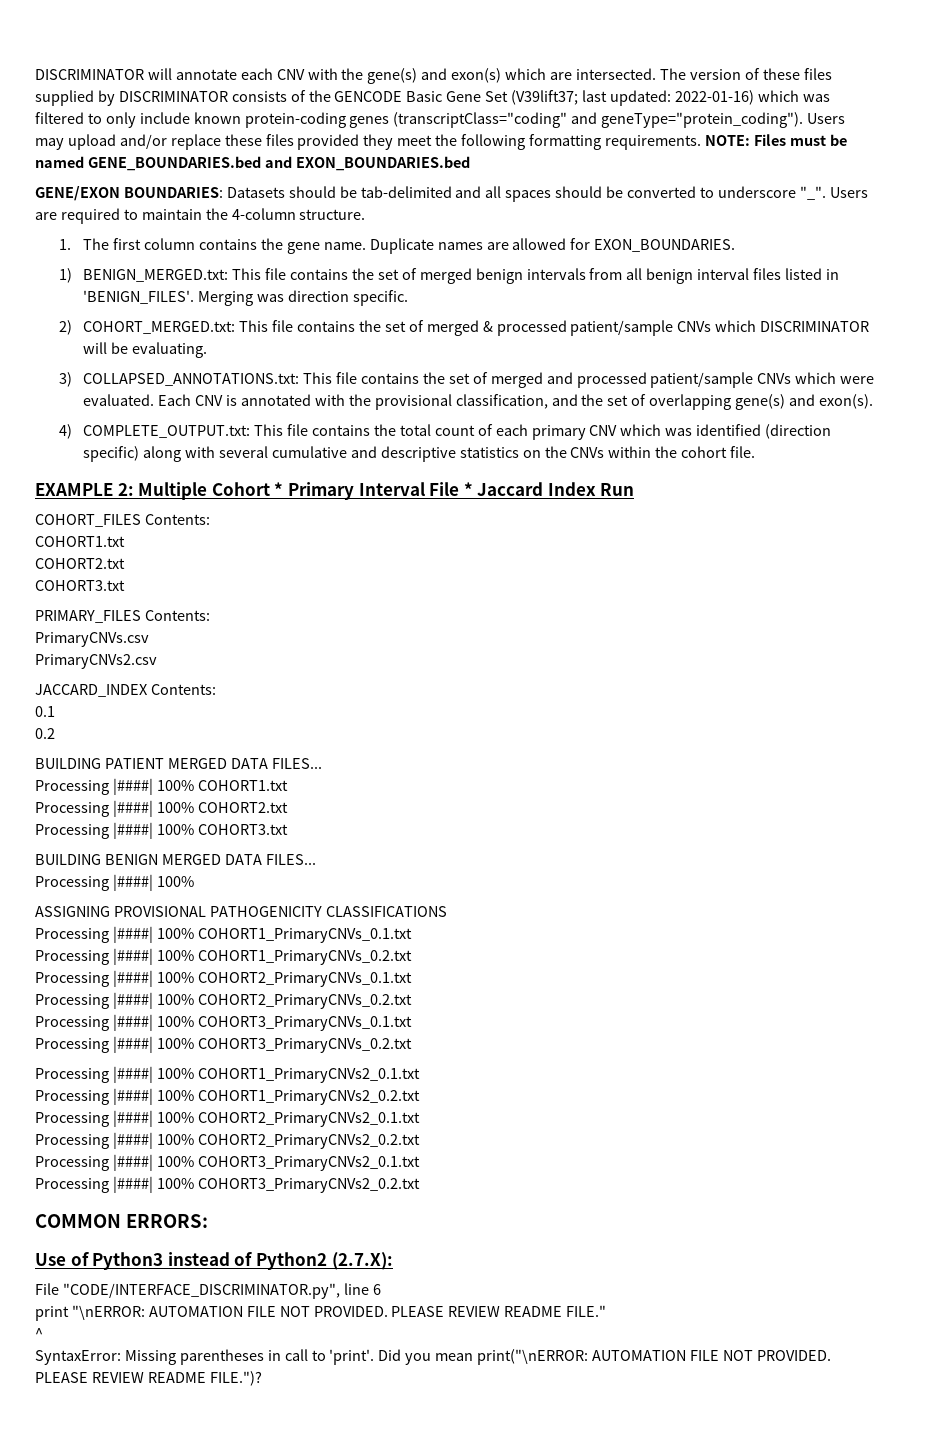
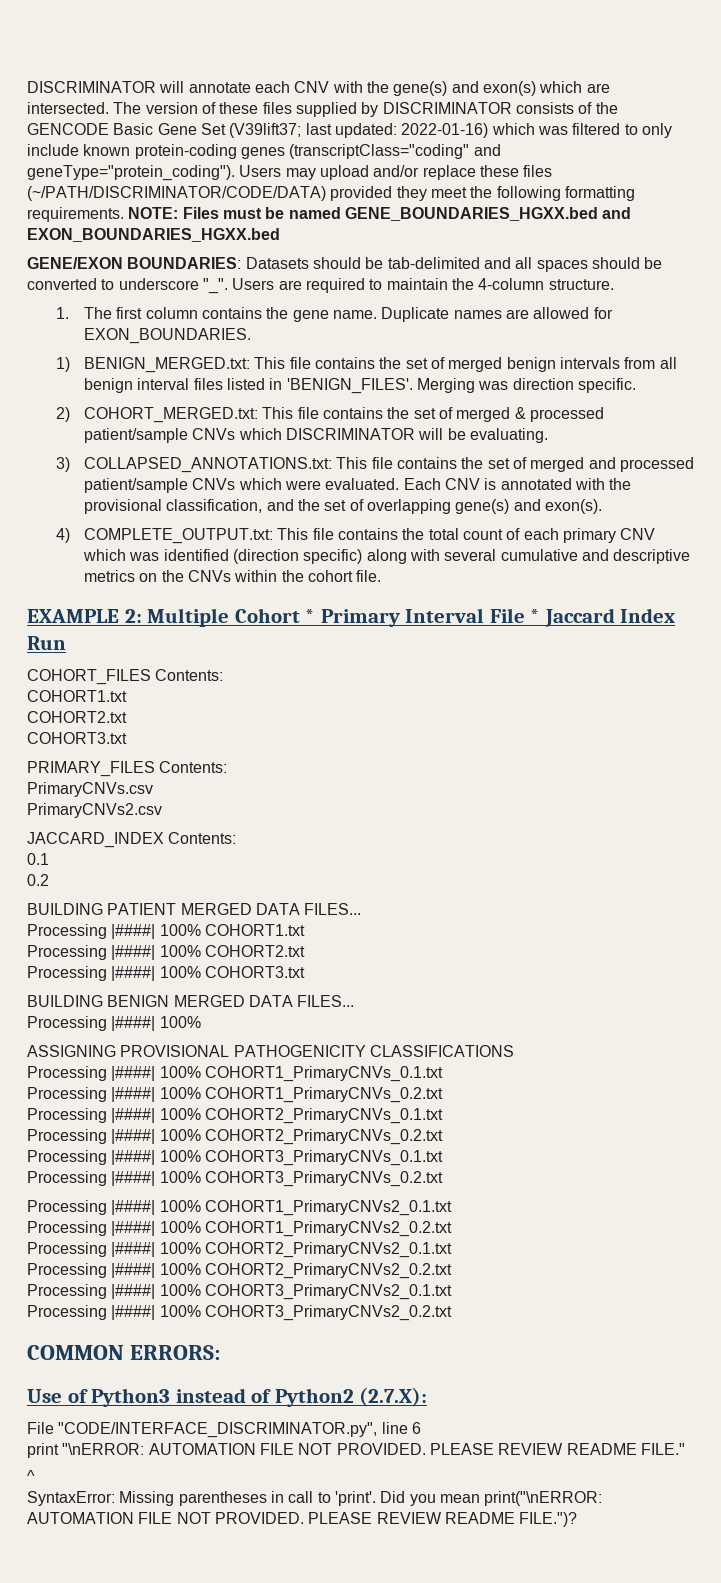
- Users may upload and/or replace these files provided they meet the following formatting requirements.
+ Users may upload and/or replace these files (~/PATH/DISCRIMINATOR/CODE/DATA) provided they meet the following formatting requirements.
- NOTE: Files must be named GENE_BOUNDARIES.bed and EXON_BOUNDARIES.bed
+ NOTE: Files must be named GENE_BOUNDARIES_HGXX.bed and EXON_BOUNDARIES_HGXX.bed
- 4) COMPLETE_OUTPUT.txt: This file contains the total count of each primary CNV which was identified (direction specific) along with several cumulative and descriptive statistics on the CNVs within the cohort file.
+ 4) COMPLETE_OUTPUT.txt: This file contains the total count of each primary CNV which was identified (direction specific) along with several cumulative and descriptive metrics on the CNVs within the cohort file.

